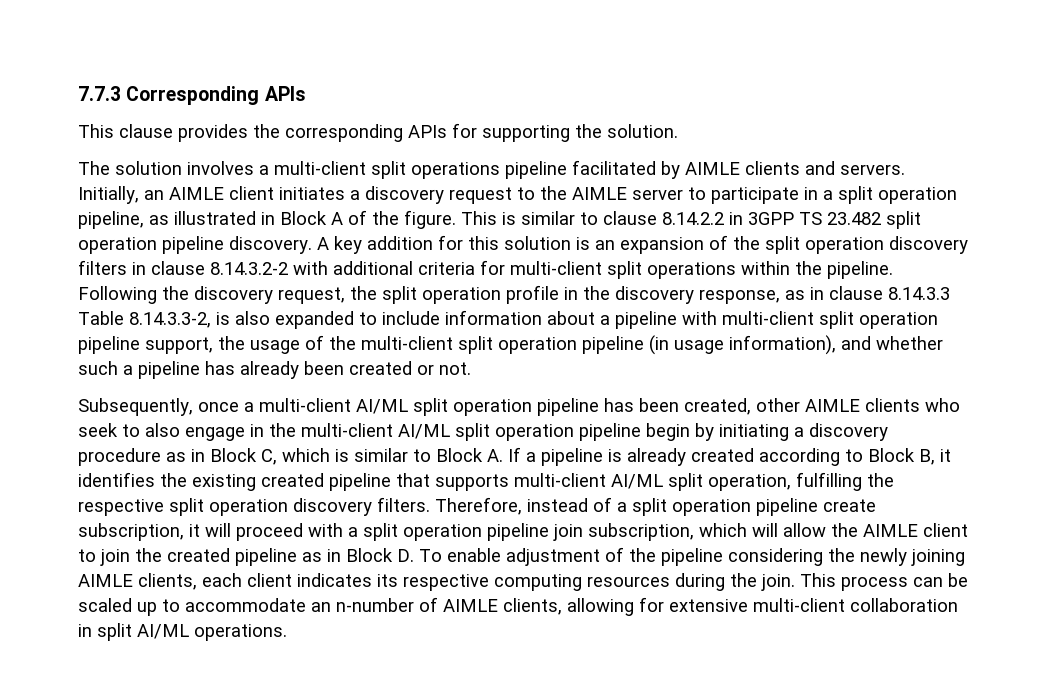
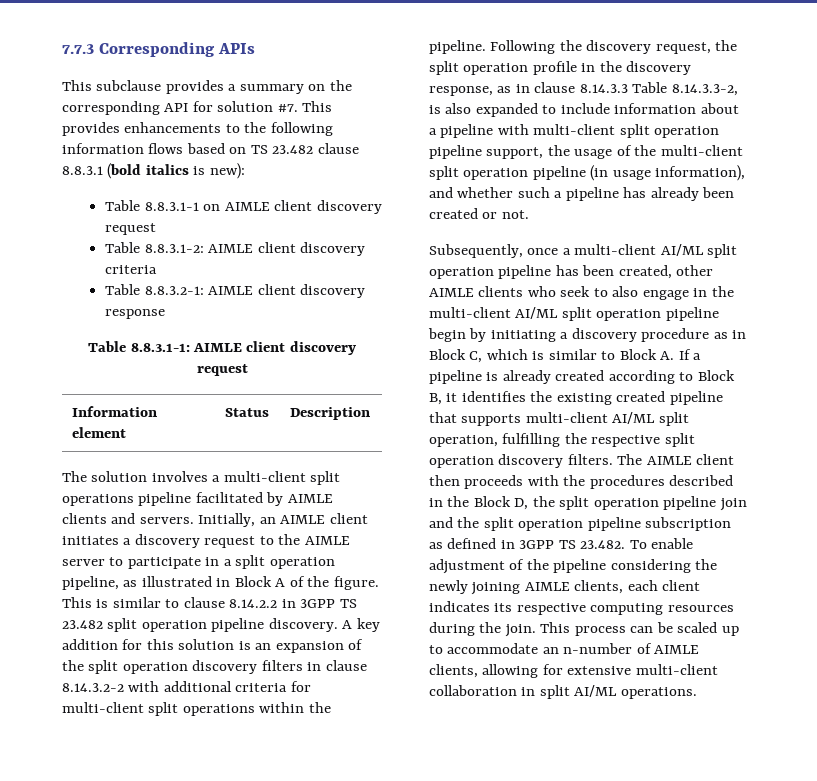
- This clause provides the corresponding APIs for supporting the solution.
+ This subclause provides a summary on the corresponding API for solution #7. This provides enhancements to the following information flows based on TS 23.482 clause 8.8.3.1 (bold italics is new):
+ Table 8.8.3.1-1 on AIMLE client discovery request
+ Table 8.8.3.1-2: AIMLE client discovery criteria
+ Table 8.8.3.2-1: AIMLE client discovery response
+ Table 8.8.3.1-1: AIMLE client discovery request
+ Information element | Status | Description
- Therefore, instead of a split operation pipeline create subscription, it will proceed with a split operation pipeline join subscription, which will allow the AIMLE client to join the created pipeline as in Block D. To enable adjustment of the pipeline considering the newly joining AIMLE clients, each client indicates its respective computing resources during the join.
+ The AIMLE client then proceeds with the procedures described in the Block D, the split operation pipeline join and the split operation pipeline subscription as defined in 3GPP TS 23.482. To enable adjustment of the pipeline considering the newly joining AIMLE clients, each client indicates its respective computing resources during the join.

